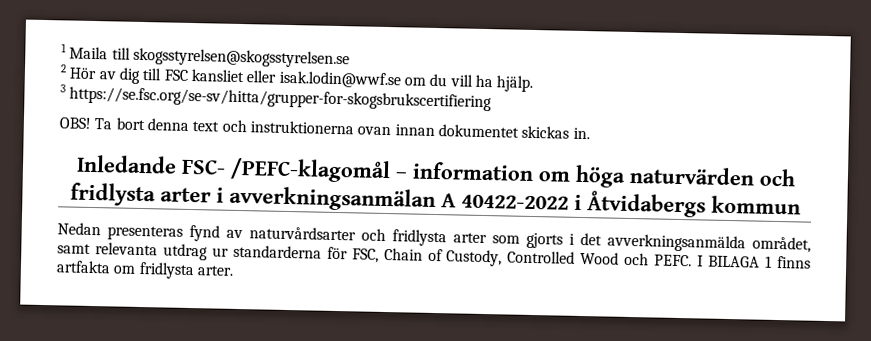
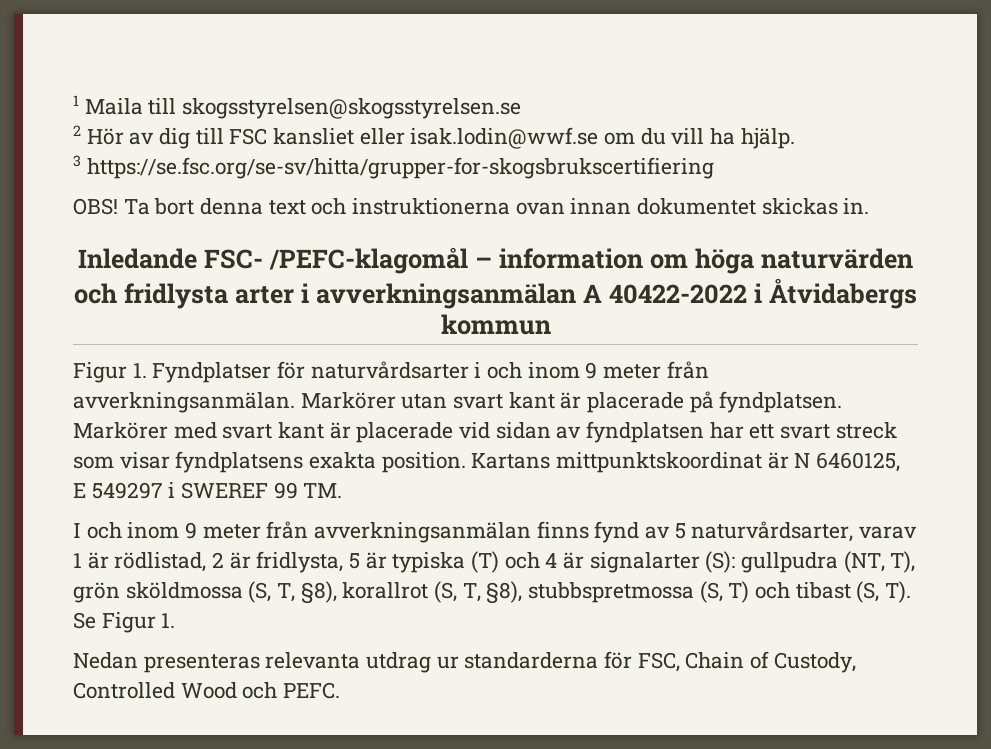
- Nedan presenteras fynd av naturvårdsarter och fridlysta arter som gjorts i det avverkningsanmälda området, samt relevanta utdrag ur standarderna för FSC, Chain of Custody, Controlled Wood och PEFC. I BILAGA 1 finns artfakta om fridlysta arter.
+ Figur 1. Fyndplatser för naturvårdsarter i och inom 9 meter från avverkningsanmälan. Markörer utan svart kant är placerade på fyndplatsen. Markörer med svart kant är placerade vid sidan av fyndplatsen har ett svart streck som visar fyndplatsens exakta position. Kartans mittpunktskoordinat är N 6460125, E 549297 i SWEREF 99 TM.
+ I och inom 9 meter från avverkningsanmälan finns fynd av 5 naturvårdsarter, varav 1 är rödlistad, 2 är fridlysta, 5 är typiska (T) och 4 är signalarter (S): gullpudra (NT, T), grön sköldmossa (S, T, §8), korallrot (S, T, §8), stubbspretmossa (S, T) och tibast (S, T). Se Figur 1.
+ Nedan presenteras relevanta utdrag ur standarderna för FSC, Chain of Custody, Controlled Wood och PEFC.

